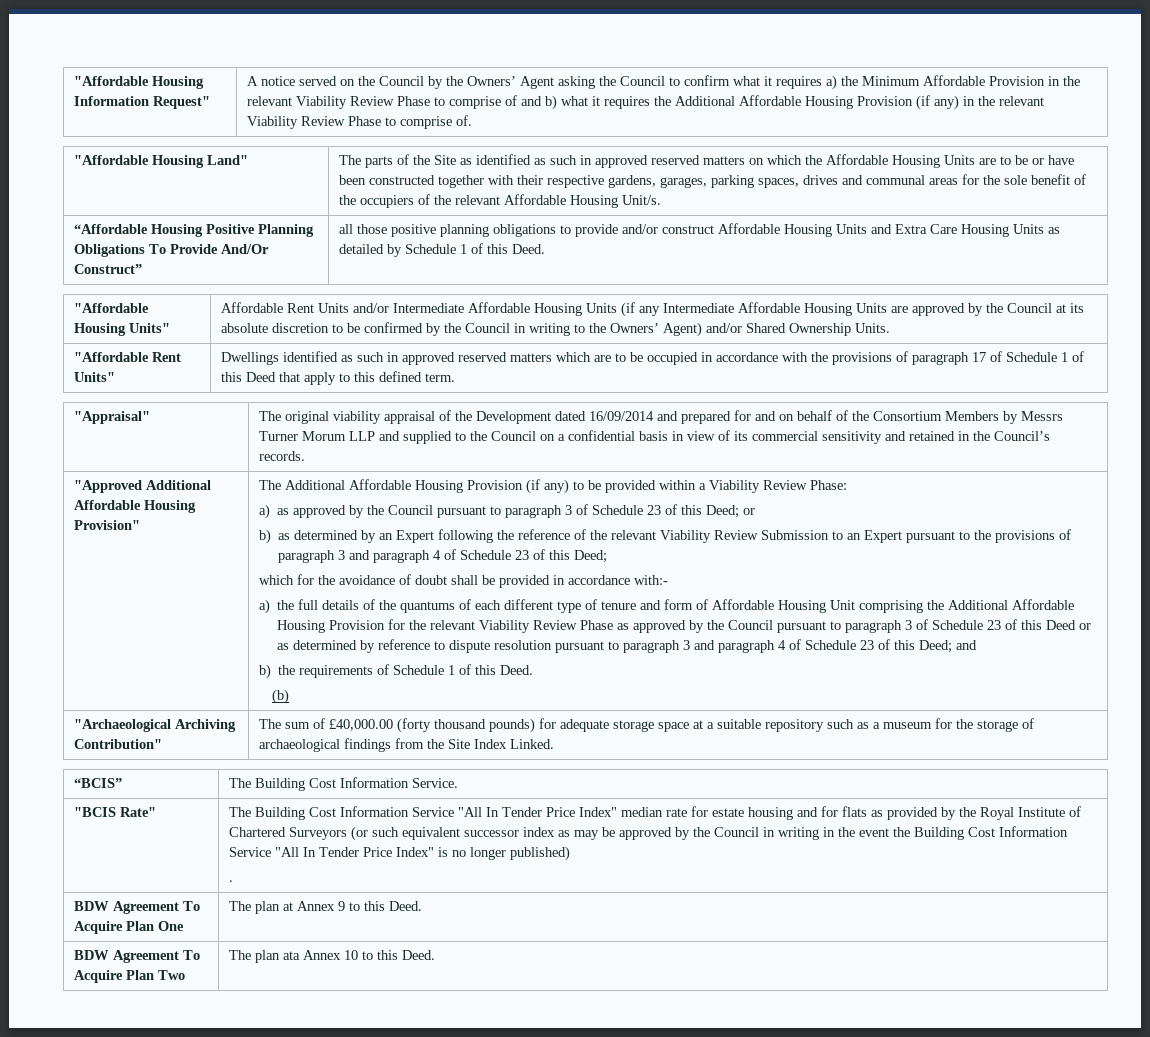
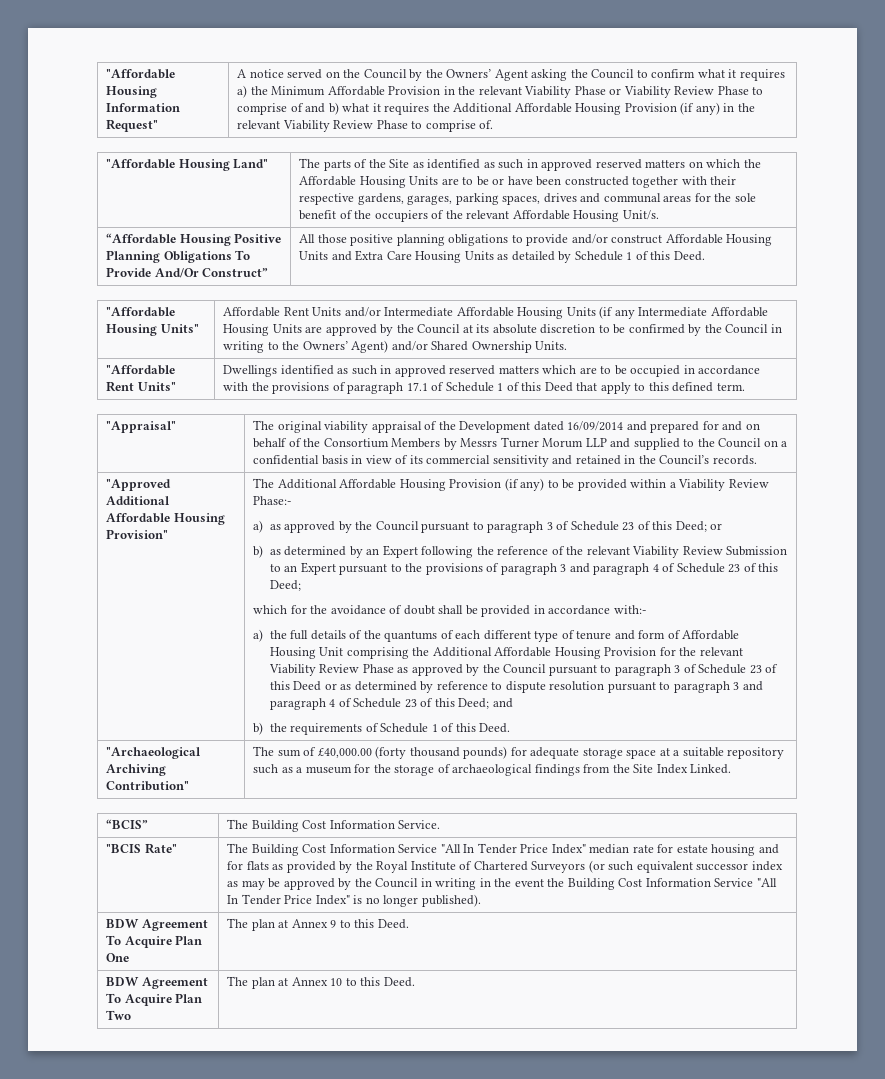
- A notice served on the Council by the Owners’ Agent asking the Council to confirm what it requires a) the Minimum Affordable Provision in the relevant Viability Review Phase to comprise of and b) what it requires the Additional Affordable Housing Provision (if any) in the relevant Viability Review Phase to comprise of.
+ A notice served on the Council by the Owners’ Agent asking the Council to confirm what it requires a) the Minimum Affordable Provision in the relevant Viability Phase or Viability Review Phase to comprise of and b) what it requires the Additional Affordable Housing Provision (if any) in the relevant Viability Review Phase to comprise of.
- “Affordable Housing Positive Planning Obligations To Provide And/Or Construct” | all those positive planning obligations to provide and/or construct Affordable Housing Units and Extra Care Housing Units as detailed by Schedule 1 of this Deed.
+ “Affordable Housing Positive Planning Obligations To Provide And/Or Construct” | All those positive planning obligations to provide and/or construct Affordable Housing Units and Extra Care Housing Units as detailed by Schedule 1 of this Deed.
- "Affordable Rent Units" | Dwellings identified as such in approved reserved matters which are to be occupied in accordance with the provisions of paragraph 17 of Schedule 1 of this Deed that apply to this defined term.
+ "Affordable Rent Units" | Dwellings identified as such in approved reserved matters which are to be occupied in accordance with the provisions of paragraph 17.1 of Schedule 1 of this Deed that apply to this defined term.
- The Additional Affordable Housing Provision (if any) to be provided within a Viability Review Phase:
+ The Additional Affordable Housing Provision (if any) to be provided within a Viability Review Phase:-
- (b)
- The Building Cost Information Service "All In Tender Price Index" median rate for estate housing and for flats as provided by the Royal Institute of Chartered Surveyors (or such equivalent successor index as may be approved by the Council in writing in the event the Building Cost Information Service "All In Tender Price Index" is no longer published)
- .
+ The Building Cost Information Service "All In Tender Price Index" median rate for estate housing and for flats as provided by the Royal Institute of Chartered Surveyors (or such equivalent successor index as may be approved by the Council in writing in the event the Building Cost Information Service "All In Tender Price Index" is no longer published).
- BDW Agreement To Acquire Plan Two | The plan ata Annex 10 to this Deed.
+ BDW Agreement To Acquire Plan Two | The plan at Annex 10 to this Deed.

